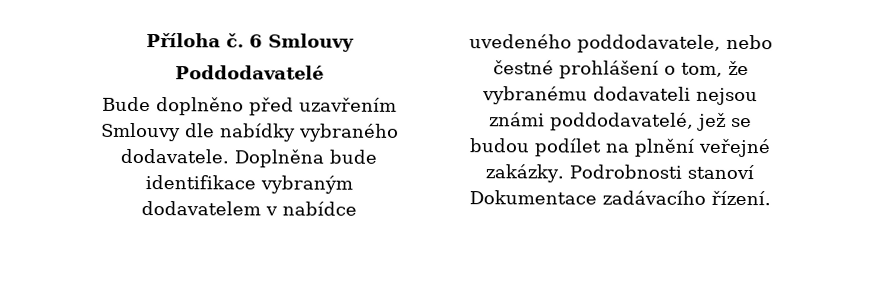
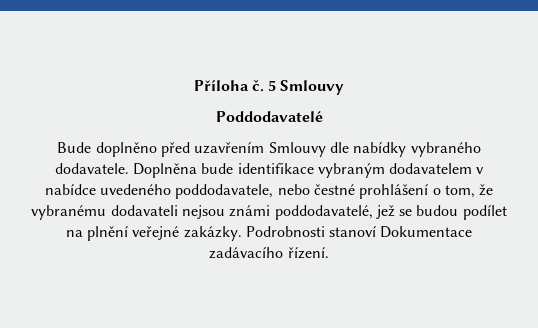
- 6 Smlouvy
+ 5 Smlouvy

